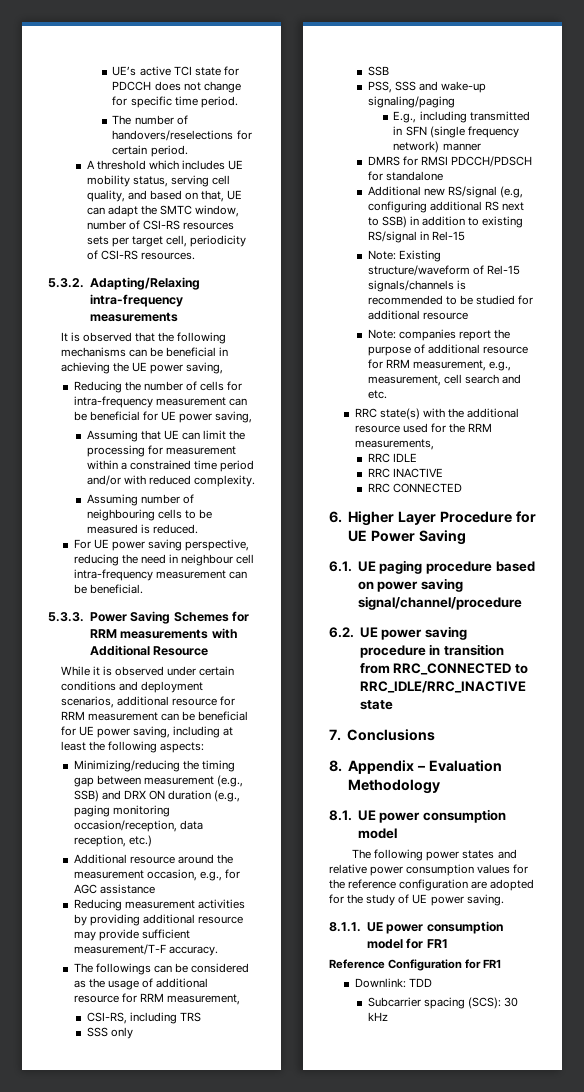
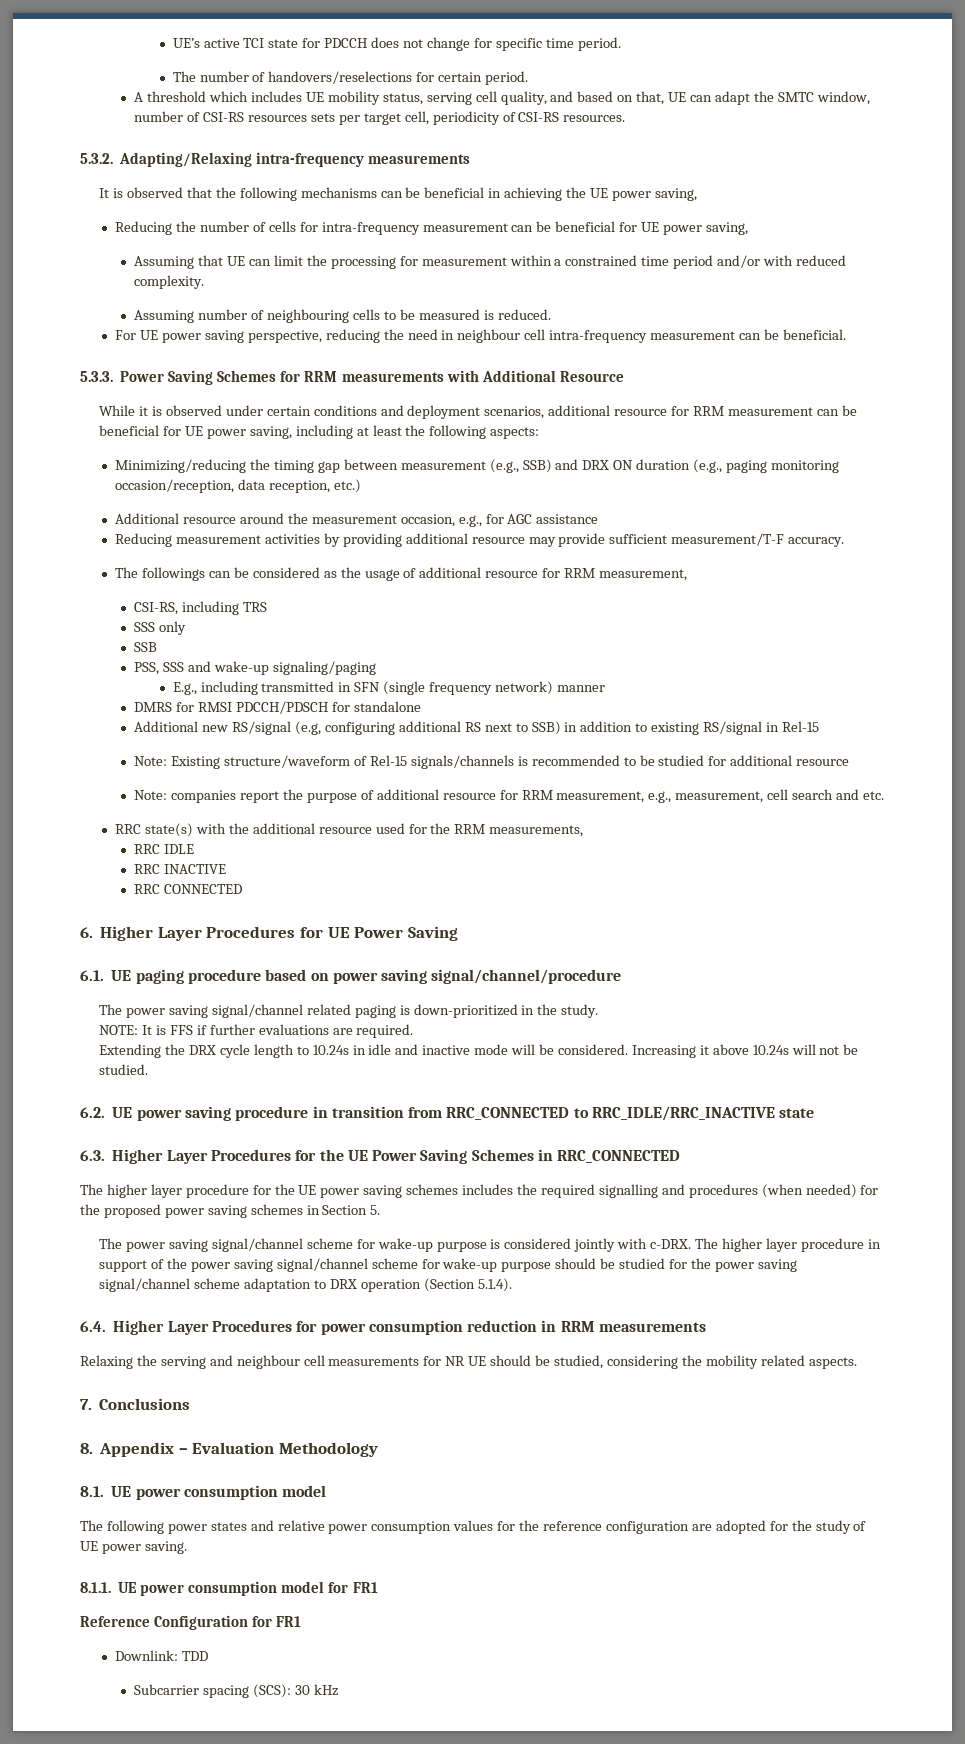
- 6. Higher Layer Procedure for UE Power Saving
+ 6. Higher Layer Procedures for UE Power Saving
+ The power saving signal/channel related paging is down-prioritized in the study.
+ NOTE: It is FFS if further evaluations are required.
+ Extending the DRX cycle length to 10.24s in idle and inactive mode will be considered. Increasing it above 10.24s will not be studied.
+ 6.3. Higher Layer Procedures for the UE Power Saving Schemes in RRC_CONNECTED
+ The higher layer procedure for the UE power saving schemes includes the required signalling and procedures (when needed) for the proposed power saving schemes in Section 5.
+ The power saving signal/channel scheme for wake-up purpose is considered jointly with c-DRX. The higher layer procedure in support of the power saving signal/channel scheme for wake-up purpose should be studied for the power saving signal/channel scheme adaptation to DRX operation (Section 5.1.4).
+ 6.4. Higher Layer Procedures for power consumption reduction in RRM measurements
+ Relaxing the serving and neighbour cell measurements for NR UE should be studied, considering the mobility related aspects.

